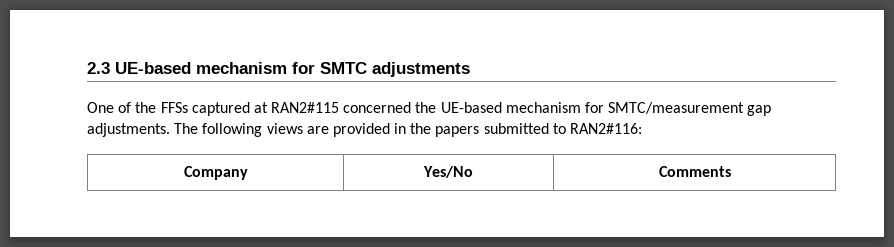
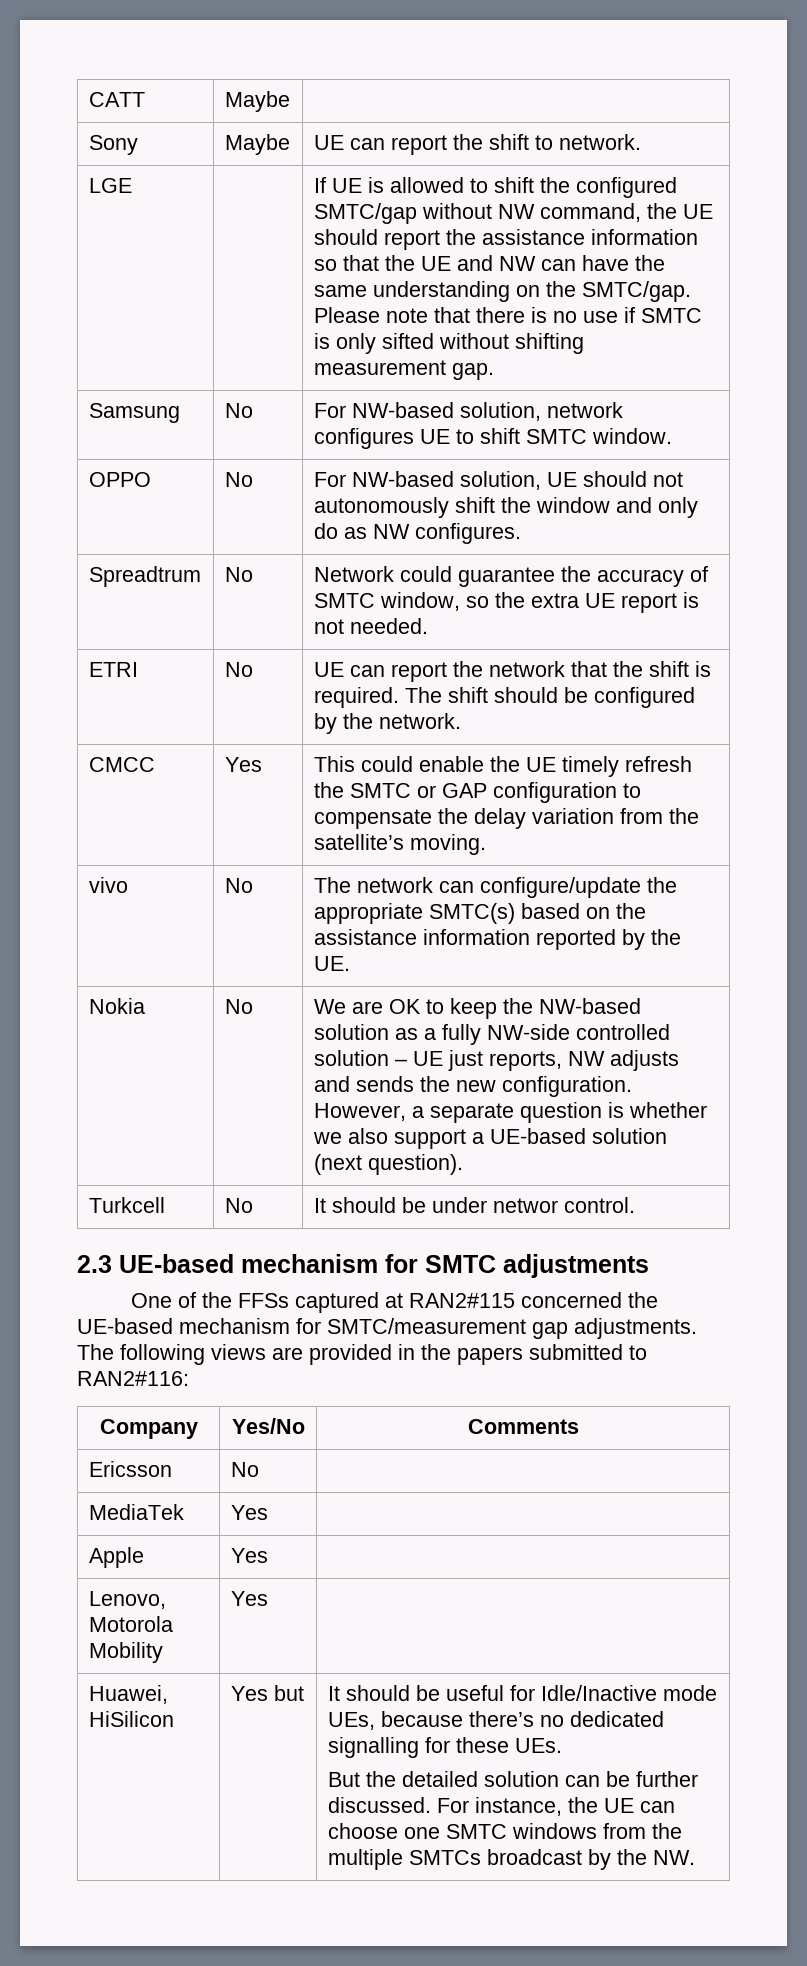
+ CATT | Maybe |
+ Sony | Maybe | UE can report the shift to network.
+ LGE | | If UE is allowed to shift the configured SMTC/gap without NW command, the UE should report the assistance information so that the UE and NW can have the same understanding on the SMTC/gap. Please note that there is no use if SMTC is only sifted without shifting measurement gap.
+ Samsung | No | For NW-based solution, network configures UE to shift SMTC window.
+ OPPO | No | For NW-based solution, UE should not autonomously shift the window and only do as NW configures.
+ Spreadtrum | No | Network could guarantee the accuracy of SMTC window, so the extra UE report is not needed.
+ ETRI | No | UE can report the network that the shift is required. The shift should be configured by the network.
+ CMCC | Yes | This could enable the UE timely refresh the SMTC or GAP configuration to compensate the delay variation from the satellite’s moving.
+ vivo | No | The network can configure/update the appropriate SMTC(s) based on the assistance information reported by the UE.
+ Nokia | No | We are OK to keep the NW-based solution as a fully NW-side controlled solution – UE just reports, NW adjusts and sends the new configuration. However, a separate question is whether we also support a UE-based solution (next question).
+ Turkcell | No | It should be under networ control.
+ Ericsson | No |
+ MediaTek | Yes |
+ Apple | Yes |
+ Lenovo, Motorola Mobility | Yes |
+ Huawei, HiSilicon | Yes but | It should be useful for Idle/Inactive mode UEs, because there’s no dedicated signalling for these UEs.
+ But the detailed solution can be further discussed. For instance, the UE can choose one SMTC windows from the multiple SMTCs broadcast by the NW.

